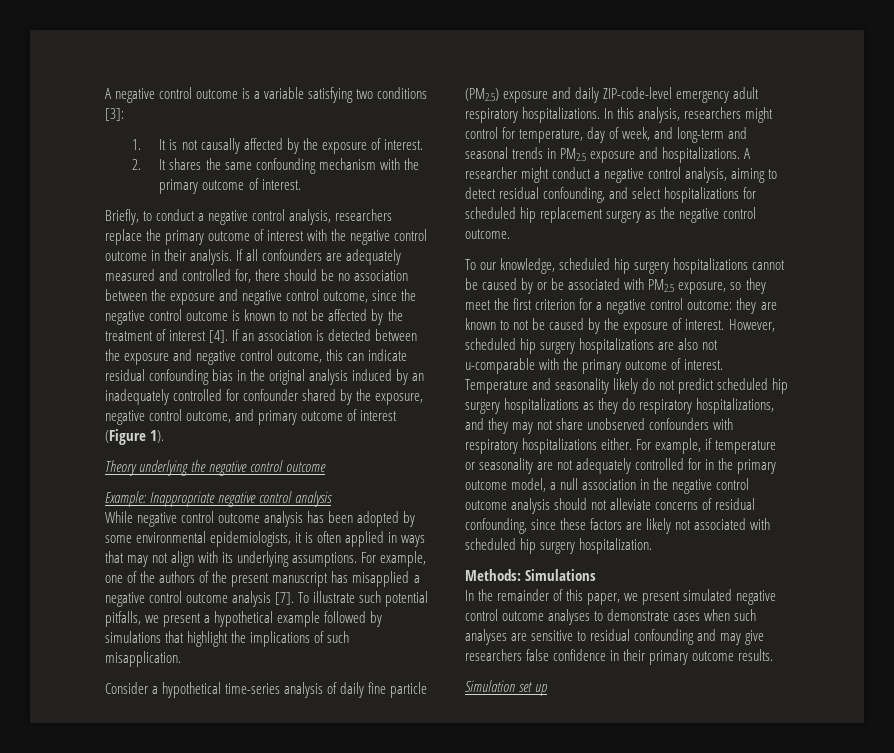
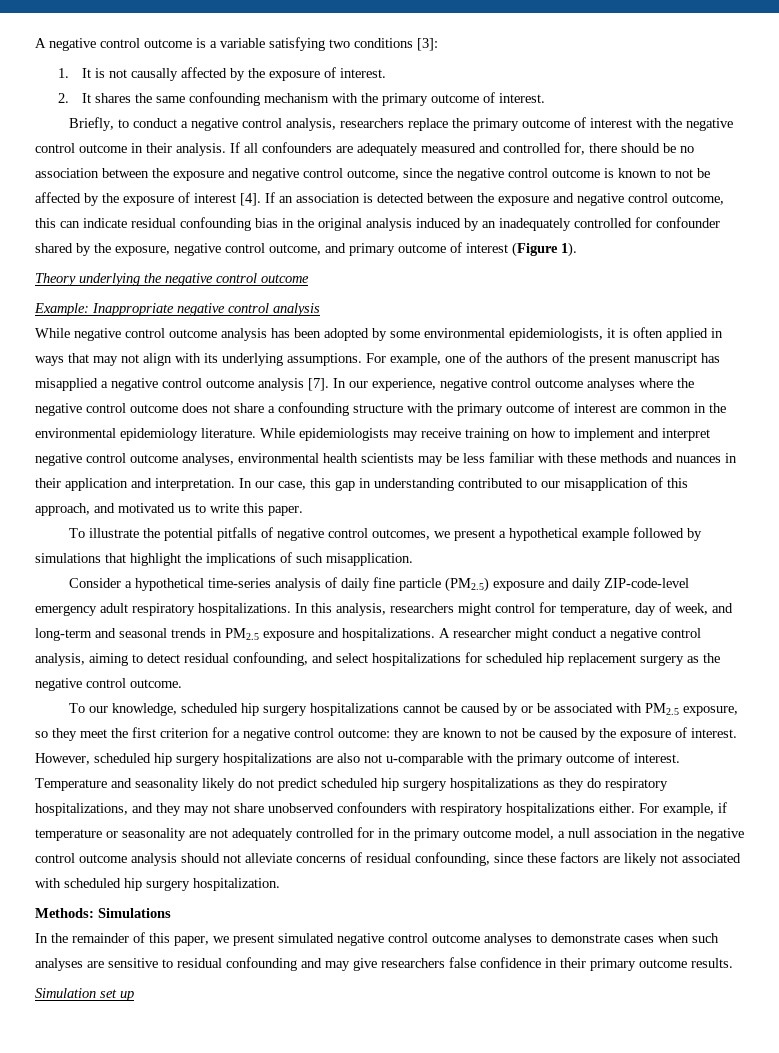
- If all confounders are adequately measured and controlled for, there should be no association between the exposure and negative control outcome, since the negative control outcome is known to not be affected by the treatment of interest [4].
+ If all confounders are adequately measured and controlled for, there should be no association between the exposure and negative control outcome, since the negative control outcome is known to not be affected by the exposure of interest [4].
- To illustrate such potential pitfalls, we present a hypothetical example followed by simulations that highlight the implications of such misapplication.
+ In our experience, negative control outcome analyses where the negative control outcome does not share a confounding structure with the primary outcome of interest are common in the environmental epidemiology literature. While epidemiologists may receive training on how to implement and interpret negative control outcome analyses, environmental health scientists may be less familiar with these methods and nuances in their application and interpretation. In our case, this gap in understanding contributed to our misapplication of this approach, and motivated us to write this paper.
+ To illustrate the potential pitfalls of negative control outcomes, we present a hypothetical example followed by simulations that highlight the implications of such misapplication.

